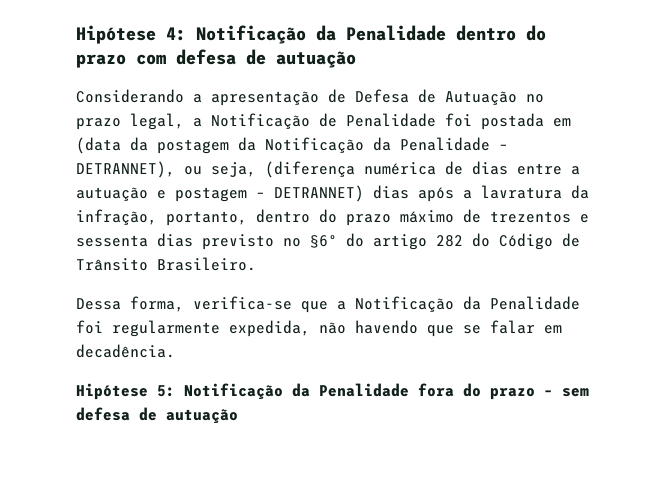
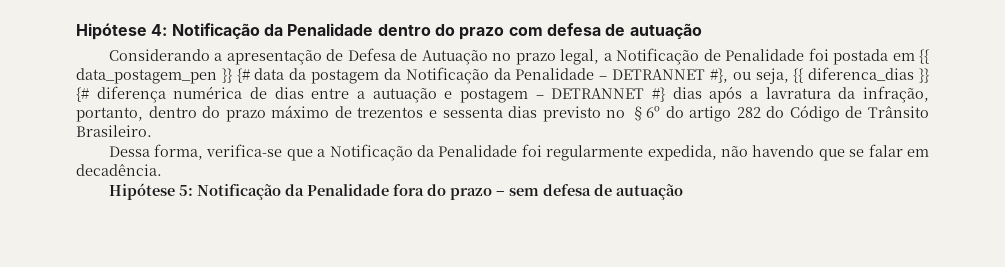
- Considerando a apresentação de Defesa de Autuação no prazo legal, a Notificação de Penalidade foi postada em (data da postagem da Notificação da Penalidade – DETRANNET), ou seja, (diferença numérica de dias entre a autuação e postagem – DETRANNET) dias após a lavratura da infração, portanto, dentro do prazo máximo de trezentos e sessenta dias previsto no §6º do artigo 282 do Código de Trânsito Brasileiro.
+ Considerando a apresentação de Defesa de Autuação no prazo legal, a Notificação de Penalidade foi postada em {{ data_postagem_pen }} {# data da postagem da Notificação da Penalidade – DETRANNET #}, ou seja, {{ diferenca_dias }} {# diferença numérica de dias entre a autuação e postagem – DETRANNET #} dias após a lavratura da infração, portanto, dentro do prazo máximo de trezentos e sessenta dias previsto no §6º do artigo 282 do Código de Trânsito Brasileiro.

